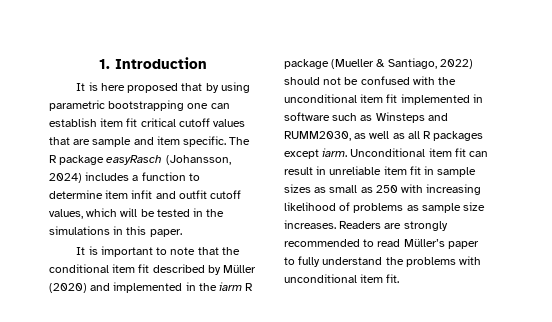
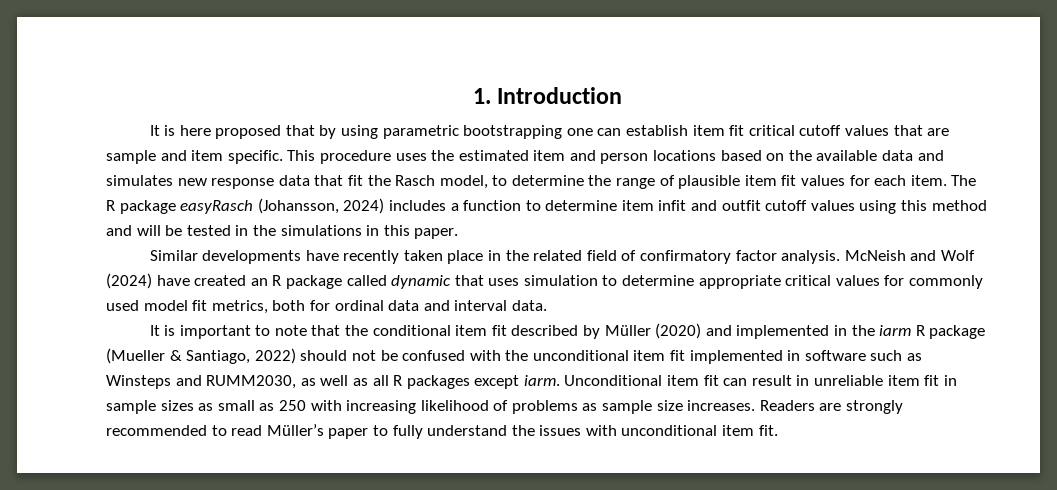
+ This procedure uses the estimated item and person locations based on the available data and simulates new response data that fit the Rasch model, to determine the range of plausible item fit values for each item.
- The R package easyRasch (Johansson, 2024) includes a function to determine item infit and outfit cutoff values, which will be tested in the simulations in this paper.
+ The R package easyRasch (Johansson, 2024) includes a function to determine item infit and outfit cutoff values using this method and will be tested in the simulations in this paper.
+ Similar developments have recently taken place in the related field of confirmatory factor analysis. McNeish and Wolf (2024) have created an R package called dynamic that uses simulation to determine appropriate critical values for commonly used model fit metrics, both for ordinal data and interval data.
- Readers are strongly recommended to read Müller’s paper to fully understand the problems with unconditional item fit.
+ Readers are strongly recommended to read Müller’s paper to fully understand the issues with unconditional item fit.

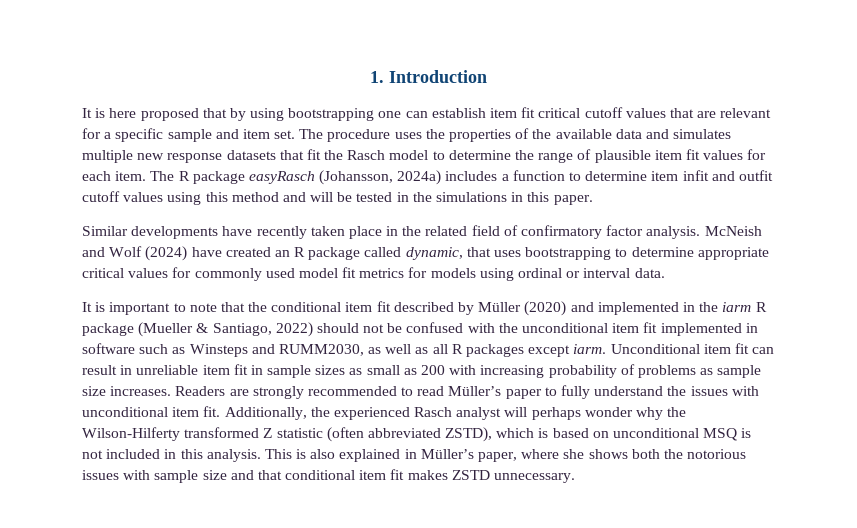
- It is here proposed that by using parametric bootstrapping one can establish item fit critical cutoff values that are sample and item specific. This procedure uses the estimated item and person locations based on the available data and simulates new response data that fit the Rasch model, to determine the range of plausible item fit values for each item.
+ It is here proposed that by using bootstrapping one can establish item fit critical cutoff values that are relevant for a specific sample and item set. The procedure uses the properties of the available data and simulates multiple new response datasets that fit the Rasch model to determine the range of plausible item fit values for each item.
- The R package easyRasch (Johansson, 2024) includes a function to determine item infit and outfit cutoff values using this method and will be tested in the simulations in this paper.
+ The R package easyRasch (Johansson, 2024a) includes a function to determine item infit and outfit cutoff values using this method and will be tested in the simulations in this paper.
- McNeish and Wolf (2024) have created an R package called dynamic that uses simulation to determine appropriate critical values for commonly used model fit metrics, both for ordinal data and interval data.
+ McNeish and Wolf (2024) have created an R package called dynamic, that uses bootstrapping to determine appropriate critical values for commonly used model fit metrics for models using ordinal or interval data.
- Unconditional item fit can result in unreliable item fit in sample sizes as small as 250 with increasing likelihood of problems as sample size increases.
+ Unconditional item fit can result in unreliable item fit in sample sizes as small as 200 with increasing probability of problems as sample size increases.
+ Additionally, the experienced Rasch analyst will perhaps wonder why the Wilson-Hilferty transformed Z statistic (often abbreviated ZSTD), which is based on unconditional MSQ is not included in this analysis. This is also explained in Müller’s paper, where she shows both the notorious issues with sample size and that conditional item fit makes ZSTD unnecessary.

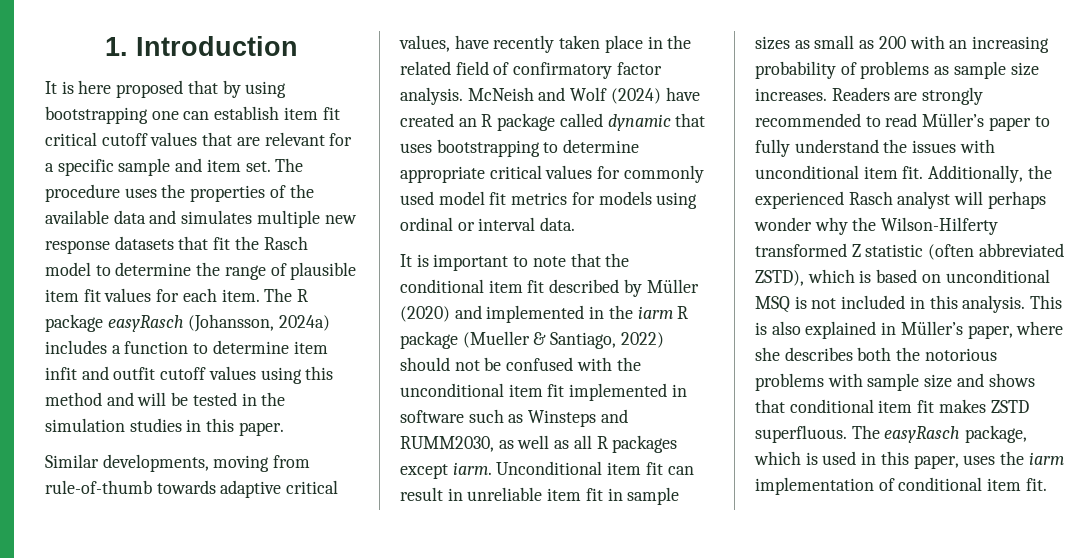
- The R package easyRasch (Johansson, 2024a) includes a function to determine item infit and outfit cutoff values using this method and will be tested in the simulations in this paper.
+ The R package easyRasch (Johansson, 2024a) includes a function to determine item infit and outfit cutoff values using this method and will be tested in the simulation studies in this paper.
- Similar developments have recently taken place in the related field of confirmatory factor analysis.
+ Similar developments, moving from rule-of-thumb towards adaptive critical values, have recently taken place in the related field of confirmatory factor analysis.
- McNeish and Wolf (2024) have created an R package called dynamic, that uses bootstrapping to determine appropriate critical values for commonly used model fit metrics for models using ordinal or interval data.
+ McNeish and Wolf (2024) have created an R package called dynamic that uses bootstrapping to determine appropriate critical values for commonly used model fit metrics for models using ordinal or interval data.
- Unconditional item fit can result in unreliable item fit in sample sizes as small as 200 with increasing probability of problems as sample size increases.
+ Unconditional item fit can result in unreliable item fit in sample sizes as small as 200 with an increasing probability of problems as sample size increases.
- This is also explained in Müller’s paper, where she shows both the notorious issues with sample size and that conditional item fit makes ZSTD unnecessary.
+ This is also explained in Müller’s paper, where she describes both the notorious problems with sample size and shows that conditional item fit makes ZSTD superfluous. The easyRasch package, which is used in this paper, uses the iarm implementation of conditional item fit.

